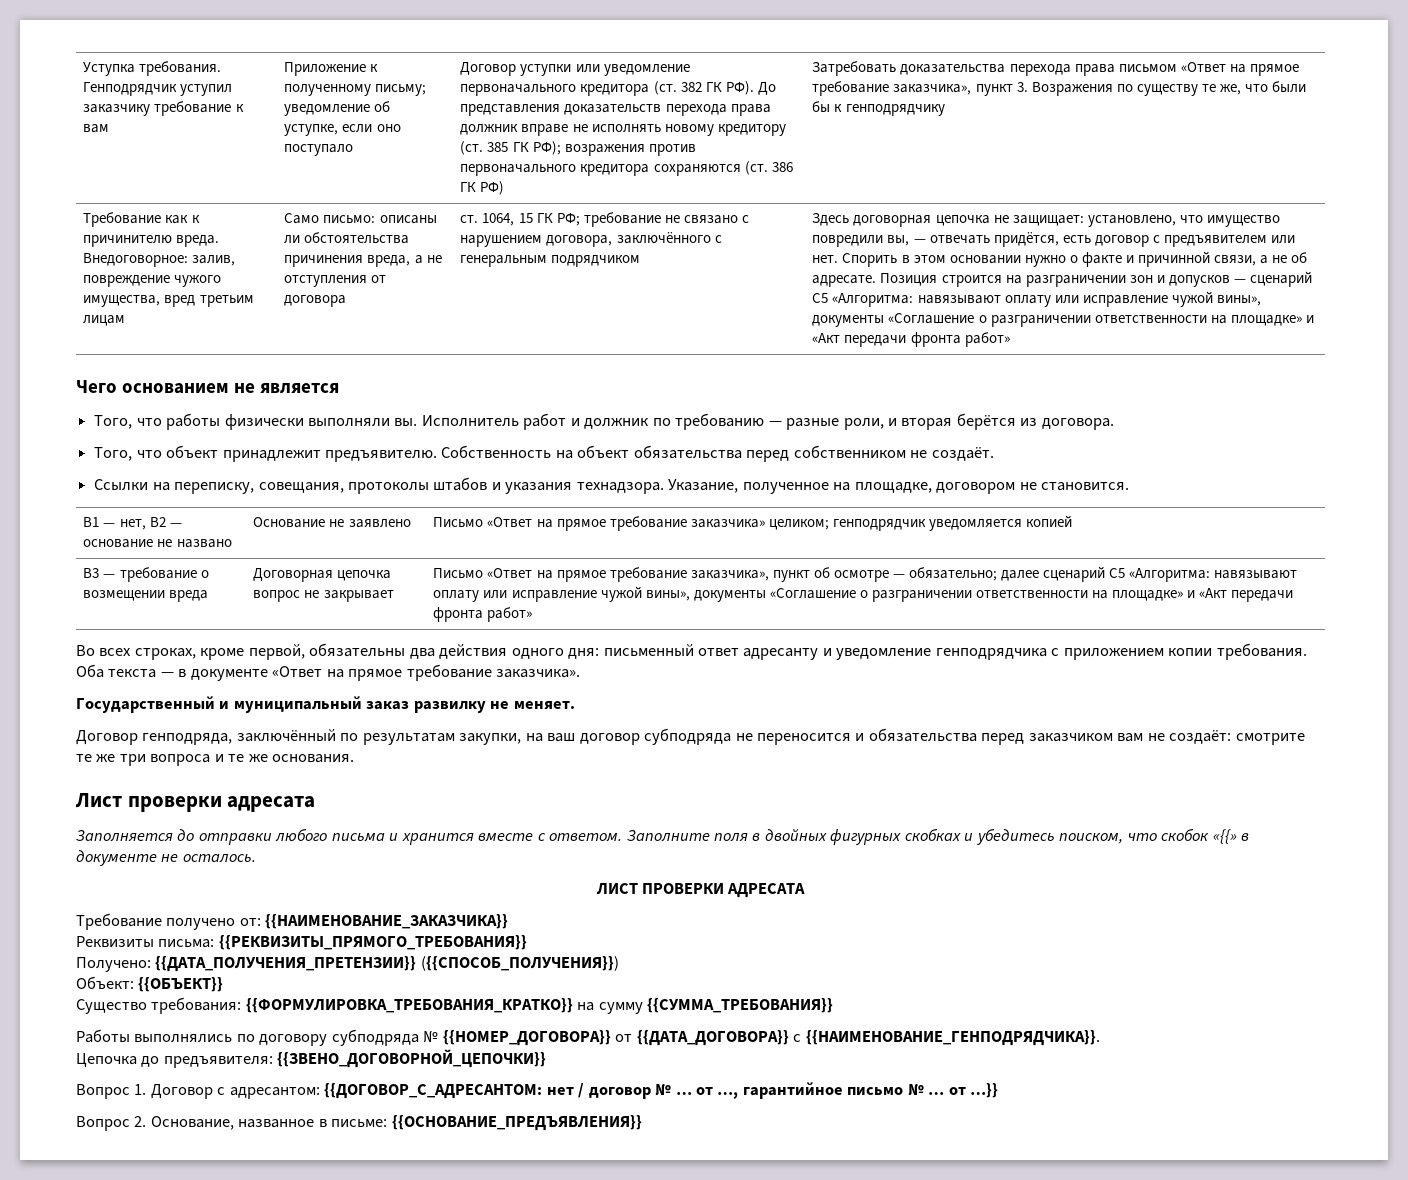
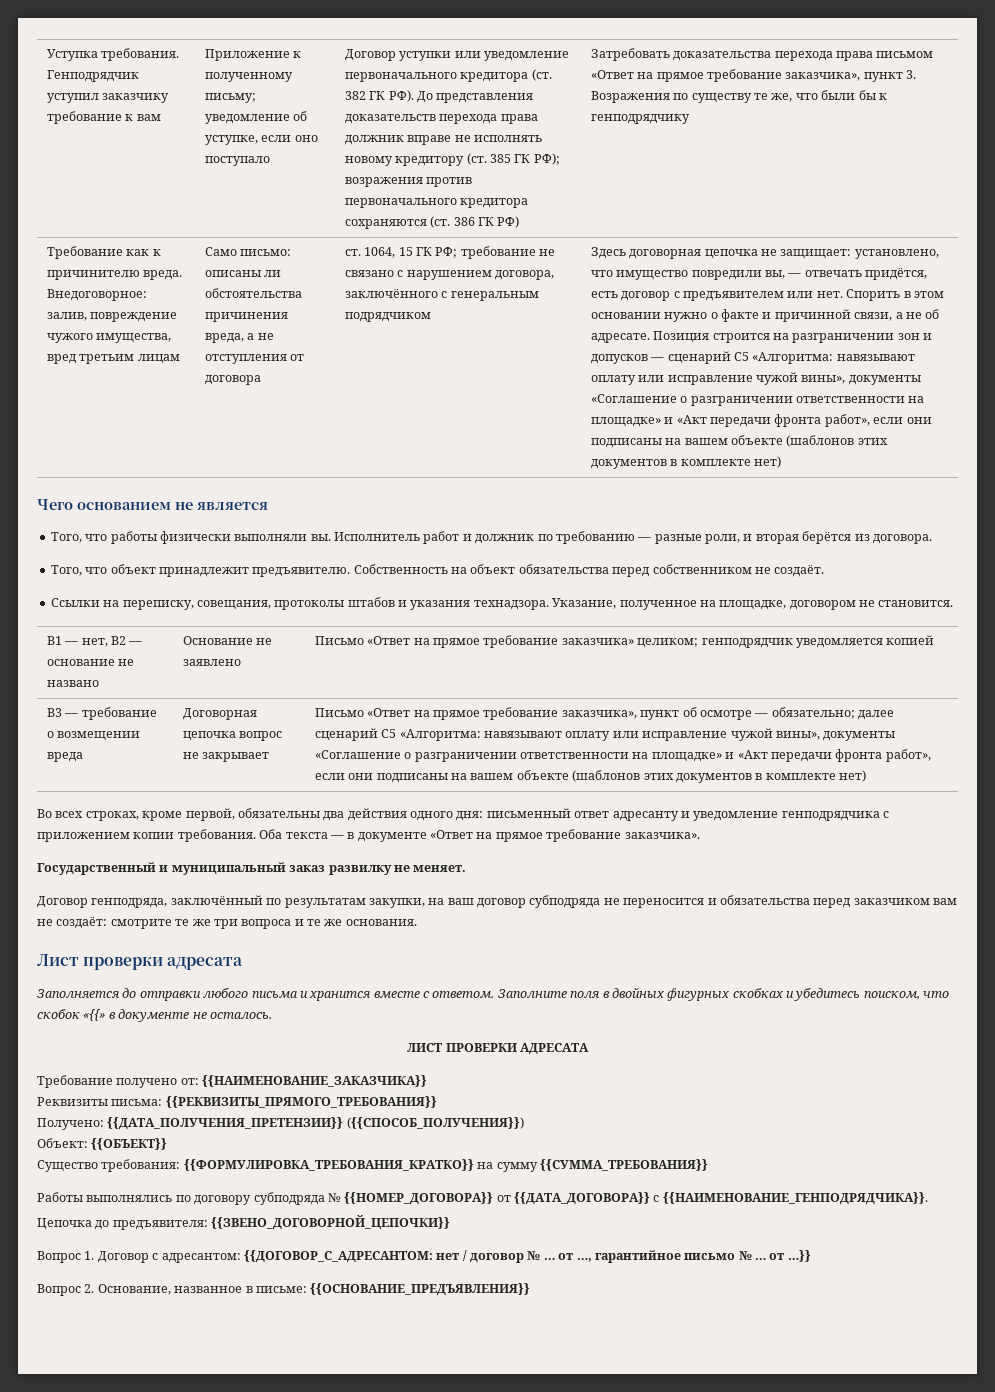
- Позиция строится на разграничении зон и допусков — сценарий С5 «Алгоритма: навязывают оплату или исправление чужой вины», документы «Соглашение о разграничении ответственности на площадке» и «Акт передачи фронта работ»
+ Позиция строится на разграничении зон и допусков — сценарий С5 «Алгоритма: навязывают оплату или исправление чужой вины», документы «Соглашение о разграничении ответственности на площадке» и «Акт передачи фронта работ», если они подписаны на вашем объекте (шаблонов этих документов в комплекте нет)
- Письмо «Ответ на прямое требование заказчика», пункт об осмотре — обязательно; далее сценарий С5 «Алгоритма: навязывают оплату или исправление чужой вины», документы «Соглашение о разграничении ответственности на площадке» и «Акт передачи фронта работ»
+ Письмо «Ответ на прямое требование заказчика», пункт об осмотре — обязательно; далее сценарий С5 «Алгоритма: навязывают оплату или исправление чужой вины», документы «Соглашение о разграничении ответственности на площадке» и «Акт передачи фронта работ», если они подписаны на вашем объекте (шаблонов этих документов в комплекте нет)

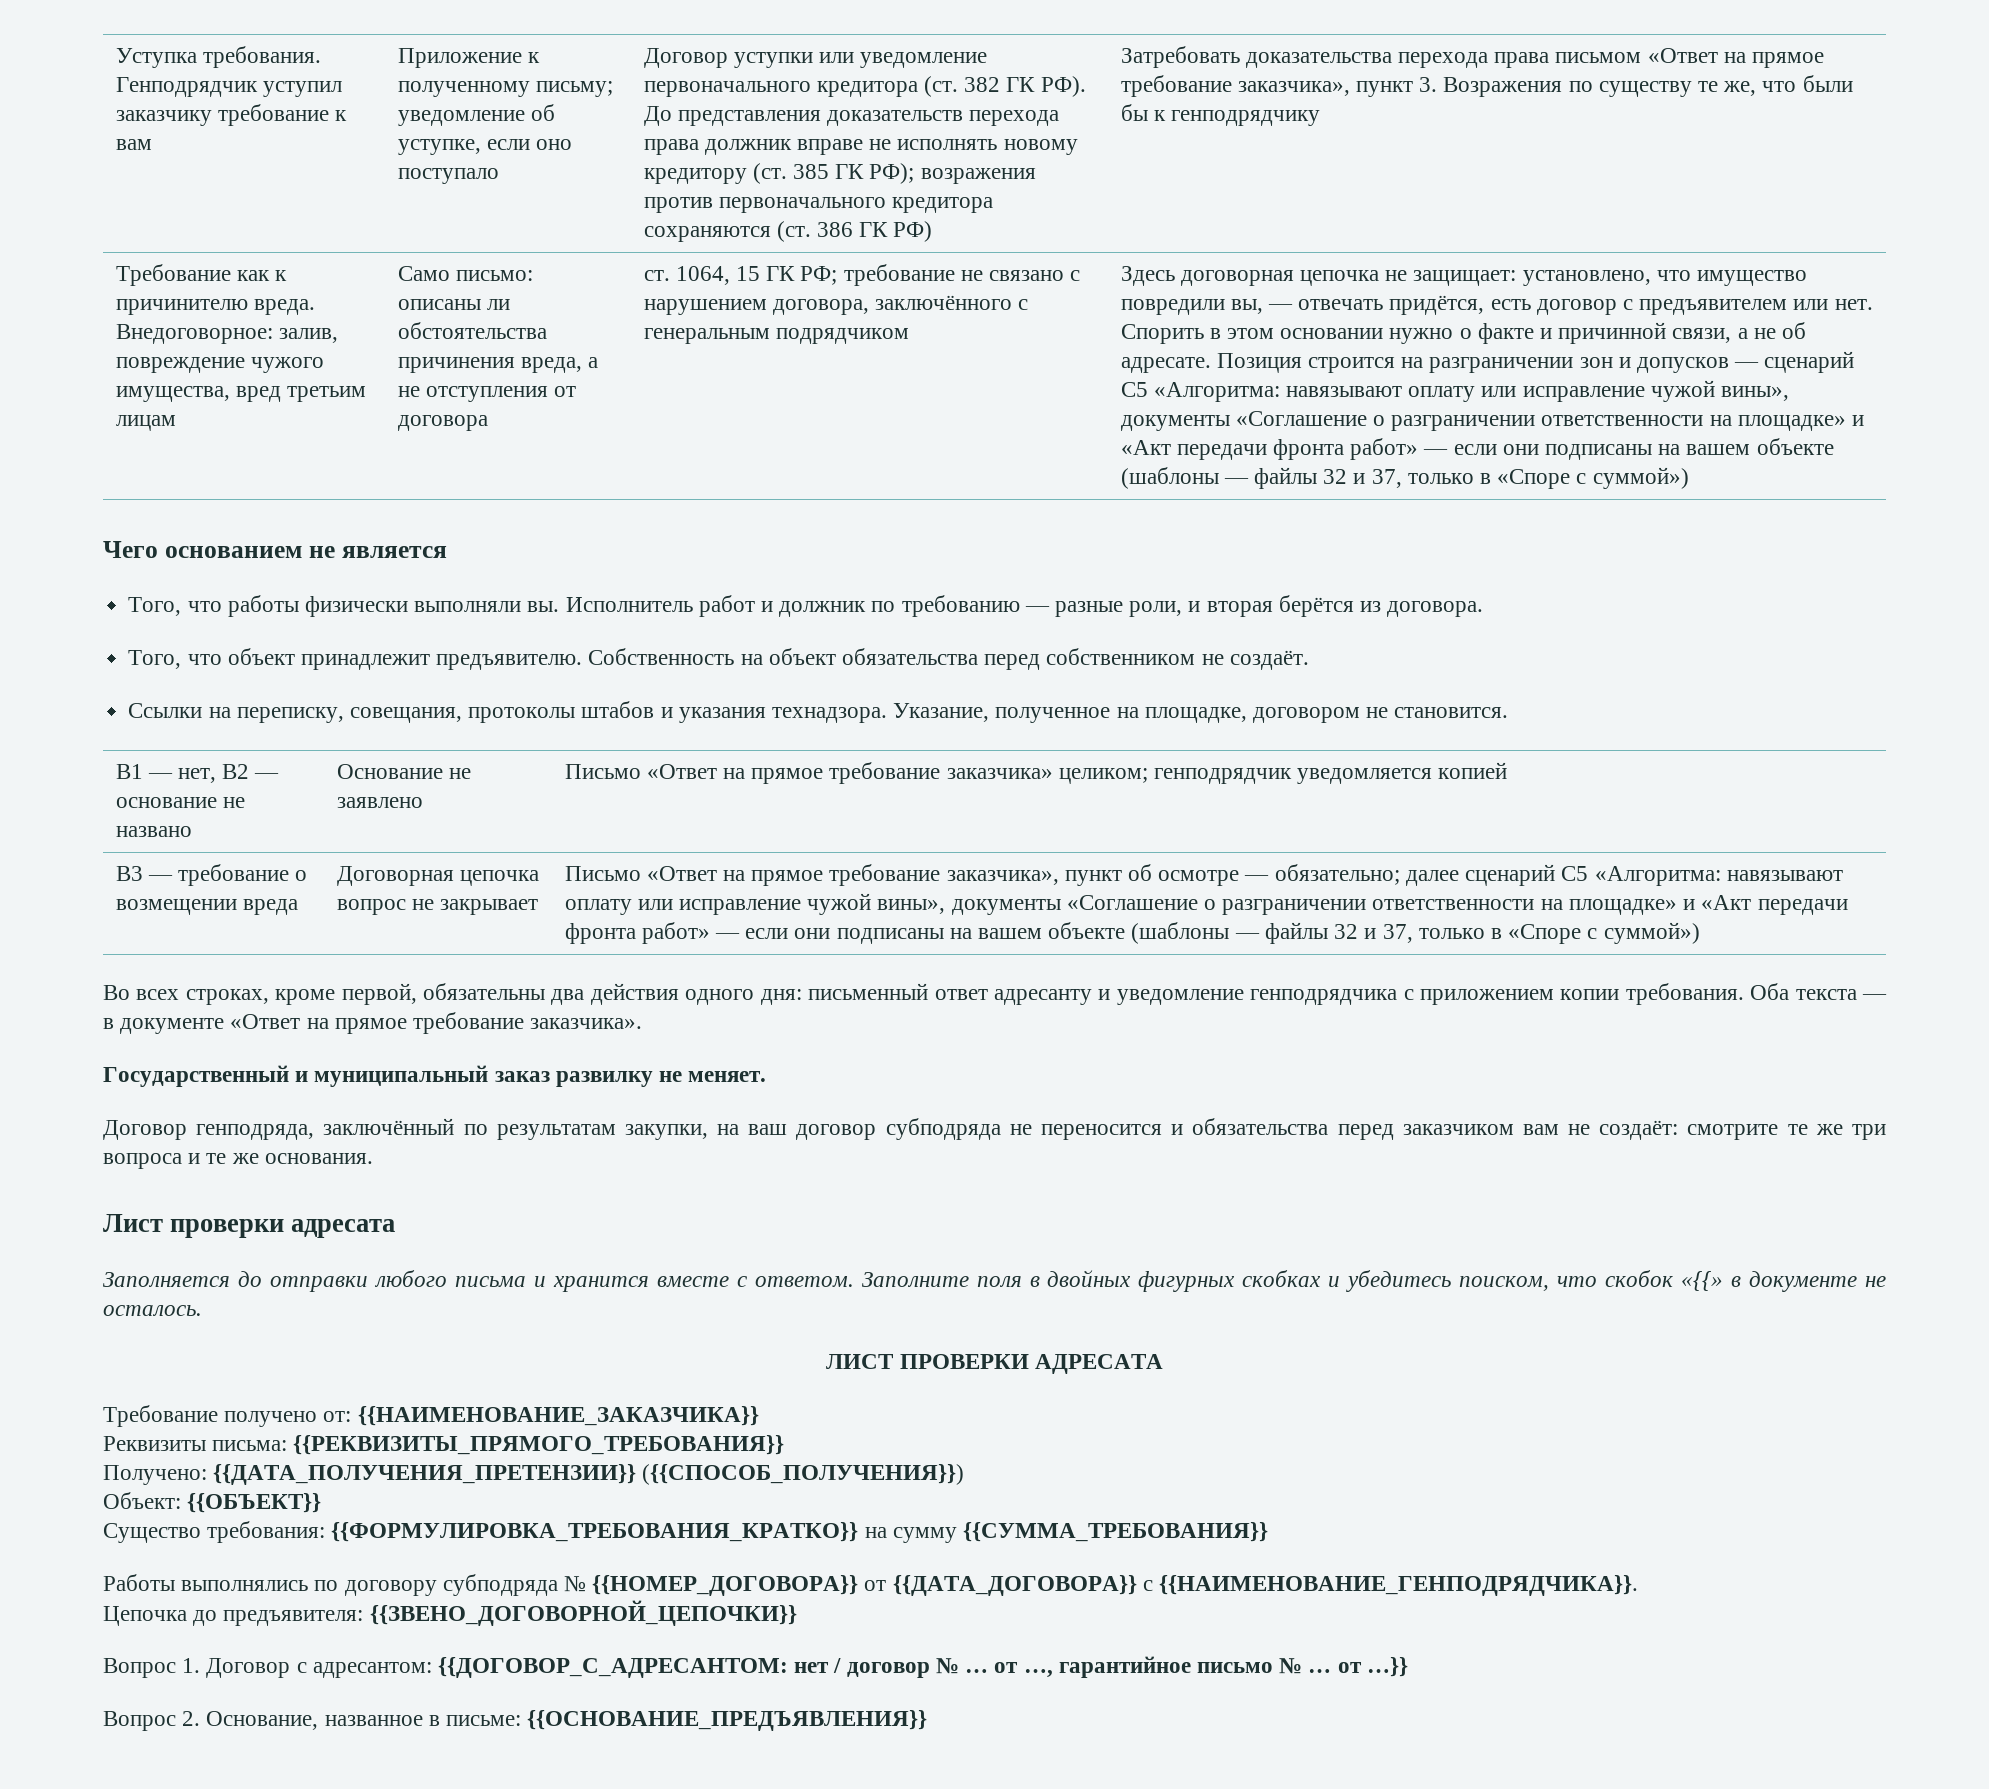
- Позиция строится на разграничении зон и допусков — сценарий С5 «Алгоритма: навязывают оплату или исправление чужой вины», документы «Соглашение о разграничении ответственности на площадке» и «Акт передачи фронта работ», если они подписаны на вашем объекте (шаблонов этих документов в комплекте нет)
+ Позиция строится на разграничении зон и допусков — сценарий С5 «Алгоритма: навязывают оплату или исправление чужой вины», документы «Соглашение о разграничении ответственности на площадке» и «Акт передачи фронта работ» — если они подписаны на вашем объекте (шаблоны — файлы 32 и 37, только в «Споре с суммой»)
- Письмо «Ответ на прямое требование заказчика», пункт об осмотре — обязательно; далее сценарий С5 «Алгоритма: навязывают оплату или исправление чужой вины», документы «Соглашение о разграничении ответственности на площадке» и «Акт передачи фронта работ», если они подписаны на вашем объекте (шаблонов этих документов в комплекте нет)
+ Письмо «Ответ на прямое требование заказчика», пункт об осмотре — обязательно; далее сценарий С5 «Алгоритма: навязывают оплату или исправление чужой вины», документы «Соглашение о разграничении ответственности на площадке» и «Акт передачи фронта работ» — если они подписаны на вашем объекте (шаблоны — файлы 32 и 37, только в «Споре с суммой»)

